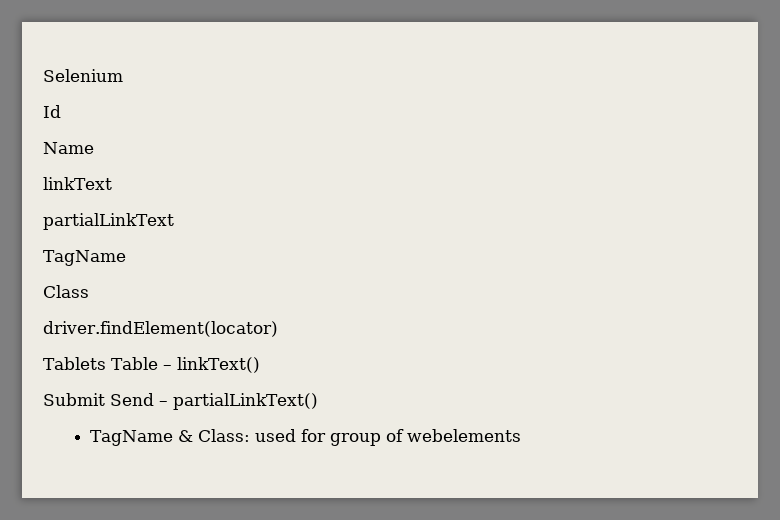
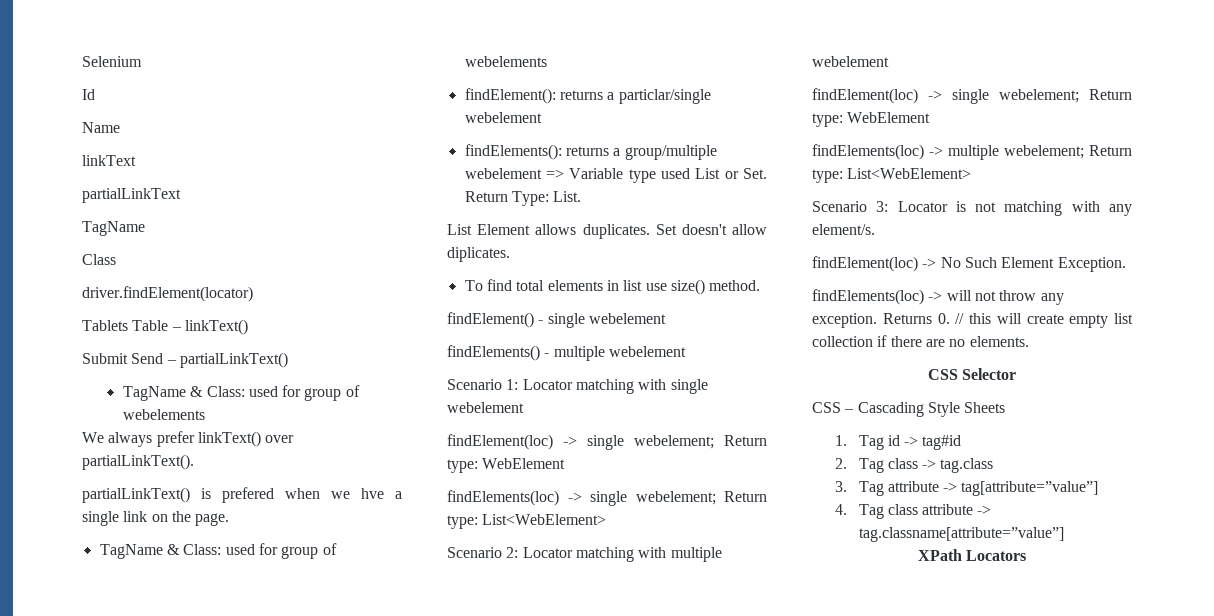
+ We always prefer linkText() over partialLinkText().
+ partialLinkText() is prefered when we hve a single link on the page.
+ TagName & Class: used for group of webelements
+ findElement(): returns a particlar/single webelement
+ findElements(): returns a group/multiple webelement => Variable type used List or Set. Return Type: List.
+ List Element allows duplicates. Set doesn't allow diplicates.
+ To find total elements in list use size() method.
+ findElement() - single webelement
+ findElements() - multiple webelement
+ Scenario 1: Locator matching with single webelement
+ findElement(loc) -> single webelement; Return type: WebElement
+ findElements(loc) -> single webelement; Return type: List<WebElement>
+ Scenario 2: Locator matching with multiple webelement
+ findElement(loc) -> single webelement; Return type: WebElement
+ findElements(loc) -> multiple webelement; Return type: List<WebElement>
+ Scenario 3: Locator is not matching with any element/s.
+ findElement(loc) -> No Such Element Exception.
+ findElements(loc) -> will not throw any exception. Returns 0. // this will create empty list collection if there are no elements.
+ CSS Selector
+ CSS – Cascading Style Sheets
+ 1. Tag id -> tag#id
+ 2. Tag class -> tag.class
+ 3. Tag attribute -> tag[attribute=”value”]
+ 4. Tag class attribute -> tag.classname[attribute=”value”]
+ XPath Locators

